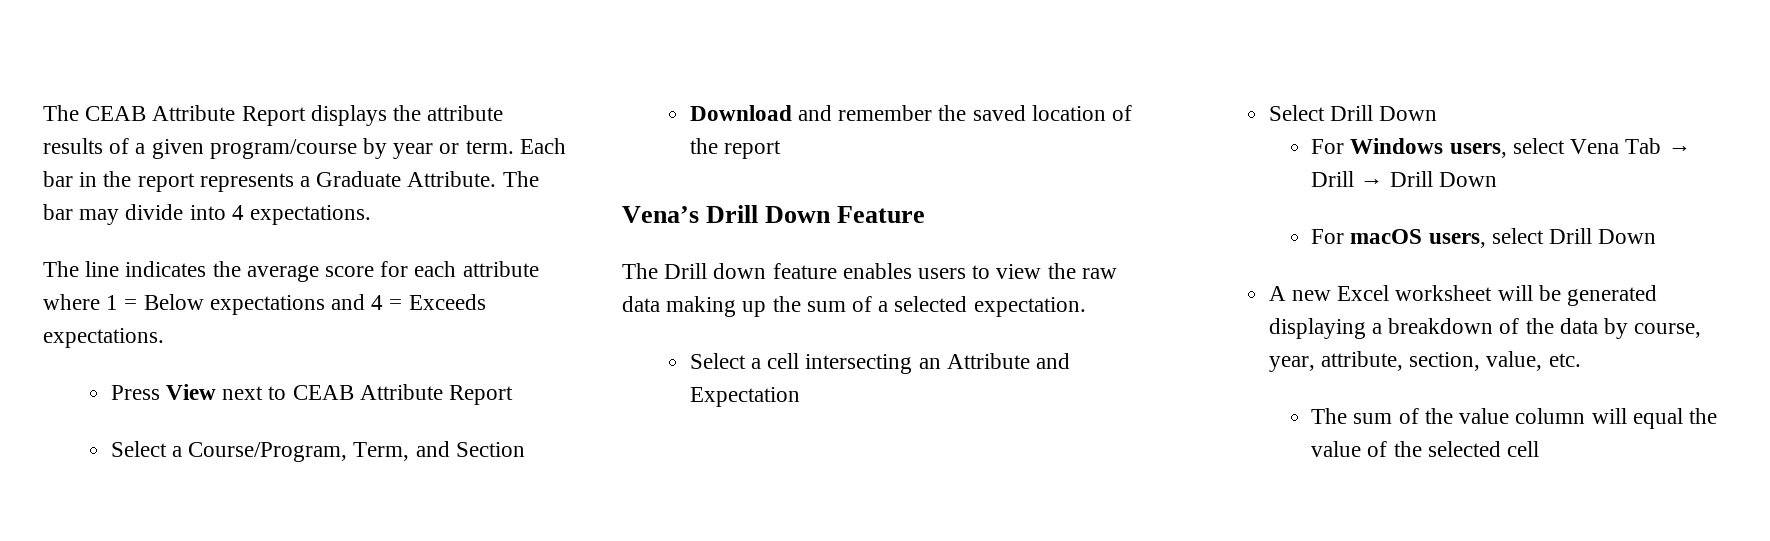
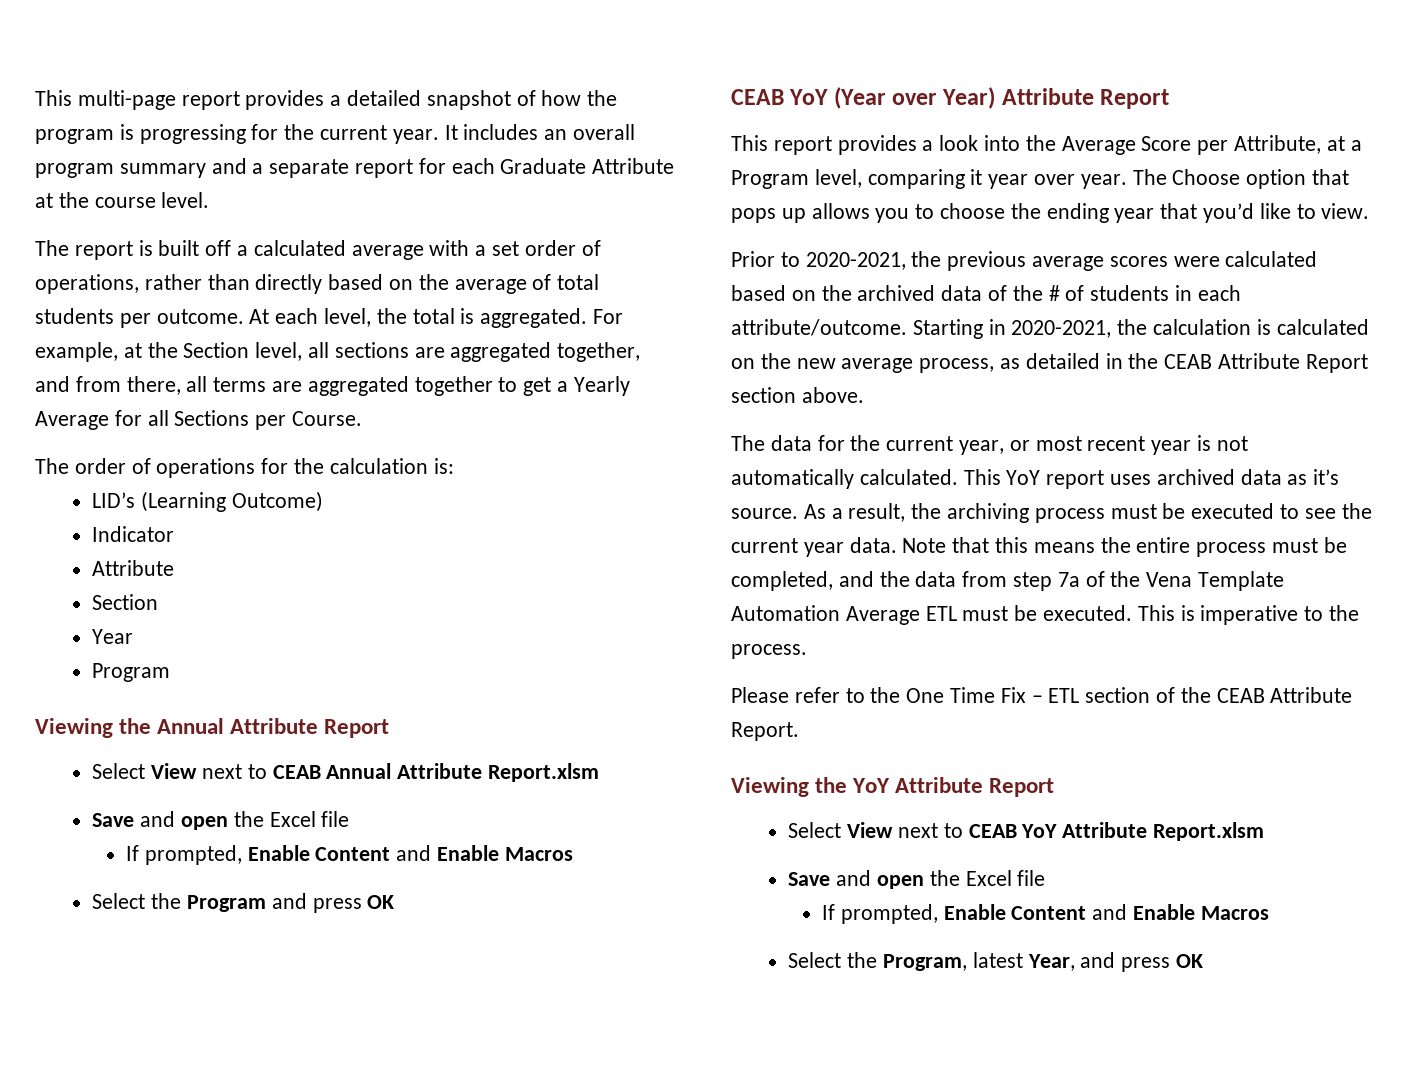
- The CEAB Attribute Report displays the attribute results of a given program/course by year or term. Each bar in the report represents a Graduate Attribute. The bar may divide into 4 expectations.
- The line indicates the average score for each attribute where 1 = Below expectations and 4 = Exceeds expectations.
- Press View next to CEAB Attribute Report
- Select a Course/Program, Term, and Section
- Download and remember the saved location of the report
- Vena’s Drill Down Feature
- The Drill down feature enables users to view the raw data making up the sum of a selected expectation.
- Select a cell intersecting an Attribute and Expectation
- Select Drill Down
- For Windows users, select Vena Tab → Drill → Drill Down
- For macOS users, select Drill Down
- A new Excel worksheet will be generated displaying a breakdown of the data by course, year, attribute, section, value, etc.
- The sum of the value column will equal the value of the selected cell
+ This multi-page report provides a detailed snapshot of how the program is progressing for the current year. It includes an overall program summary and a separate report for each Graduate Attribute at the course level.
+ The report is built off a calculated average with a set order of operations, rather than directly based on the average of total students per outcome. At each level, the total is aggregated. For example, at the Section level, all sections are aggregated together, and from there, all terms are aggregated together to get a Yearly Average for all Sections per Course.
+ The order of operations for the calculation is:
+ LID’s (Learning Outcome)
+ Indicator
+ Attribute
+ Section
+ Year
+ Program
+ Viewing the Annual Attribute Report
+ Select View next to CEAB Annual Attribute Report.xlsm
+ Save and open the Excel file
+ If prompted, Enable Content and Enable Macros
+ Select the Program and press OK
+ CEAB YoY (Year over Year) Attribute Report
+ This report provides a look into the Average Score per Attribute, at a Program level, comparing it year over year. The Choose option that pops up allows you to choose the ending year that you’d like to view.
+ Prior to 2020-2021, the previous average scores were calculated based on the archived data of the # of students in each attribute/outcome. Starting in 2020-2021, the calculation is calculated on the new average process, as detailed in the CEAB Attribute Report section above.
+ The data for the current year, or most recent year is not automatically calculated. This YoY report uses archived data as it’s source. As a result, the archiving process must be executed to see the current year data. Note that this means the entire process must be completed, and the data from step 7a of the Vena Template Automation Average ETL must be executed. This is imperative to the process.
+ Please refer to the One Time Fix – ETL section of the CEAB Attribute Report.
+ Viewing the YoY Attribute Report
+ Select View next to CEAB YoY Attribute Report.xlsm
+ Save and open the Excel file
+ If prompted, Enable Content and Enable Macros
+ Select the Program, latest Year, and press OK

